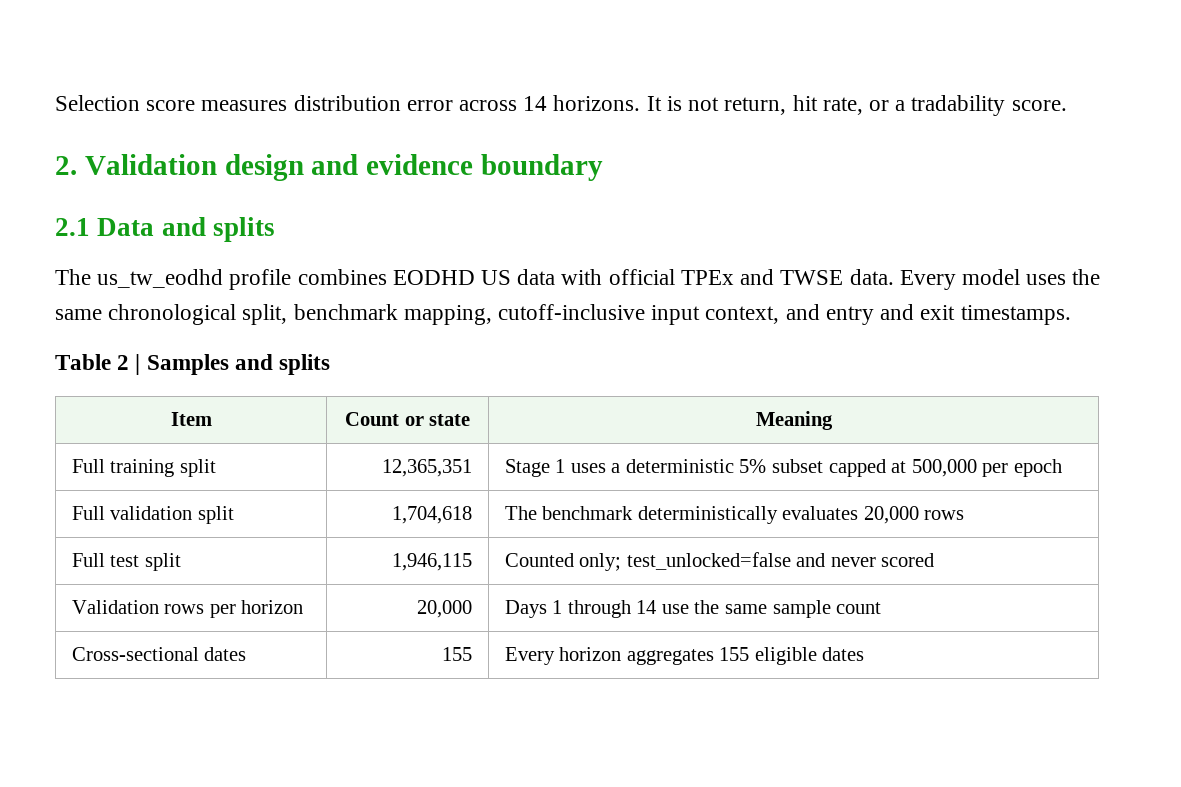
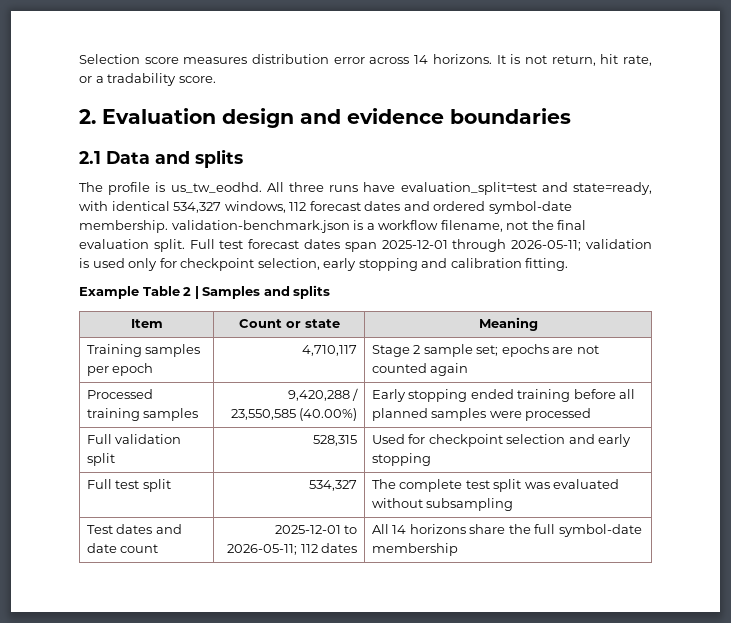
- 2. Validation design and evidence boundary
+ 2. Evaluation design and evidence boundaries
- The us_tw_eodhd profile combines EODHD US data with official TPEx and TWSE data. Every model uses the same chronological split, benchmark mapping, cutoff-inclusive input context, and entry and exit timestamps.
- Table 2 | Samples and splits
+ The profile is us_tw_eodhd. All three runs have evaluation_split=test and state=ready, with identical 534,327 windows, 112 forecast dates and ordered symbol-date membership. validation-benchmark.json is a workflow filename, not the final evaluation split. Full test forecast dates span 2025-12-01 through 2026-05-11; validation is used only for checkpoint selection, early stopping and calibration fitting.
+ Example Table 2 | Samples and splits
- Full training split | 12,365,351 | Stage 1 uses a deterministic 5% subset capped at 500,000 per epoch
- Full validation split | 1,704,618 | The benchmark deterministically evaluates 20,000 rows
- Full test split | 1,946,115 | Counted only; test_unlocked=false and never scored
- Validation rows per horizon | 20,000 | Days 1 through 14 use the same sample count
- Cross-sectional dates | 155 | Every horizon aggregates 155 eligible dates
+ Training samples per epoch | 4,710,117 | Stage 2 sample set; epochs are not counted again
+ Processed training samples | 9,420,288 / 23,550,585 (40.00%) | Early stopping ended training before all planned samples were processed
+ Full validation split | 528,315 | Used for checkpoint selection and early stopping
+ Full test split | 534,327 | The complete test split was evaluated without subsampling
+ Test dates and date count | 2025-12-01 to 2026-05-11; 112 dates | All 14 horizons share the full symbol-date membership

